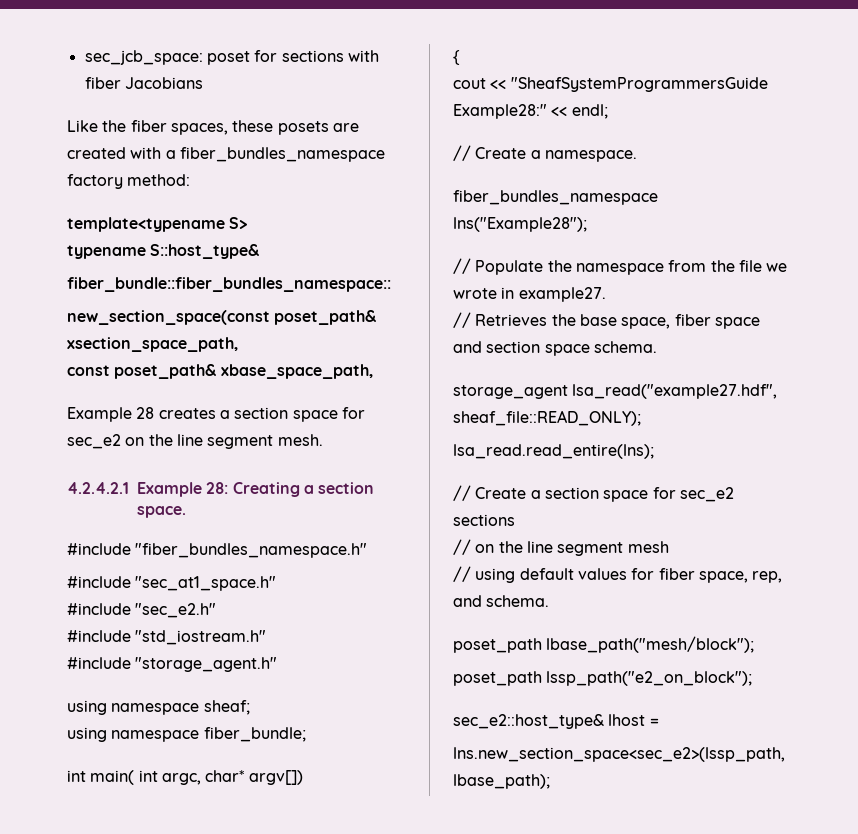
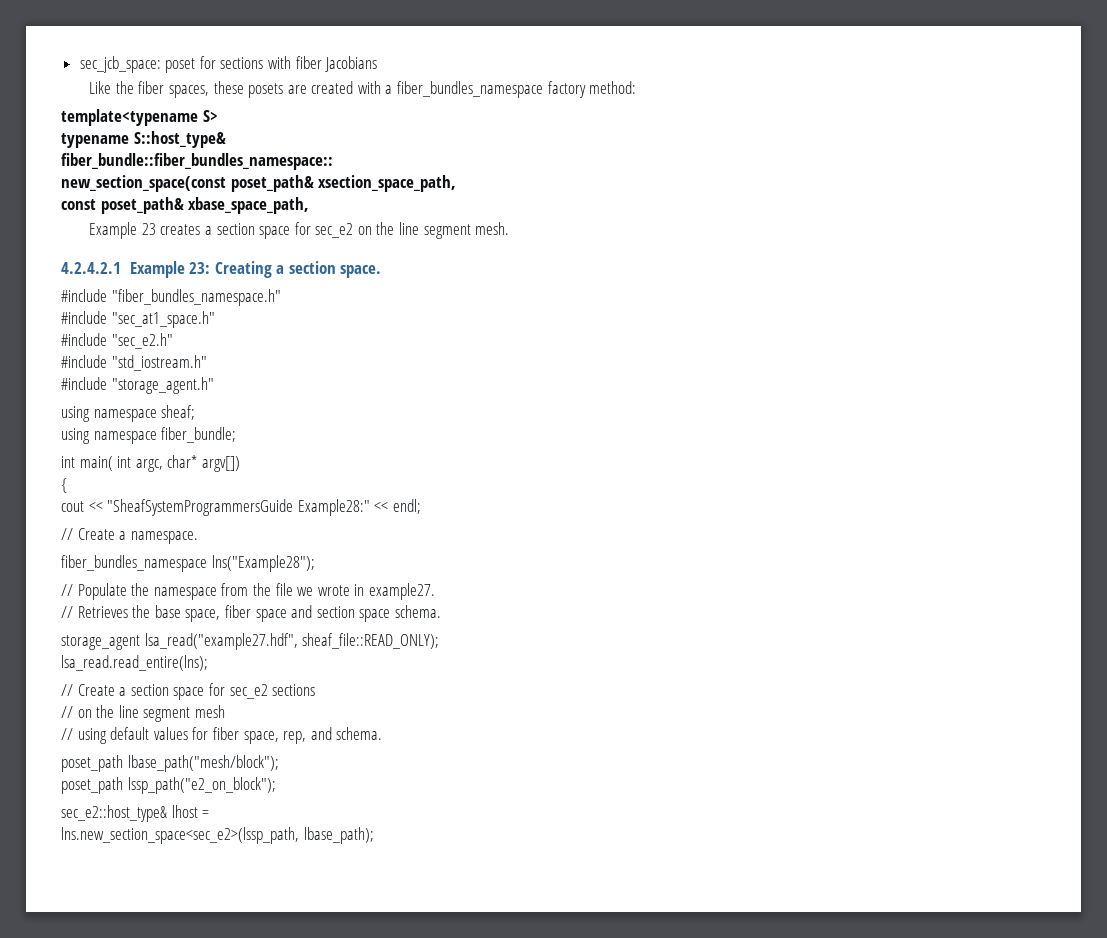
- Example 28 creates a section space for sec_e2 on the line segment mesh.
+ Example 23 creates a section space for sec_e2 on the line segment mesh.
- 4.2.4.2.1 Example 28: Creating a section space.
+ 4.2.4.2.1 Example 23: Creating a section space.

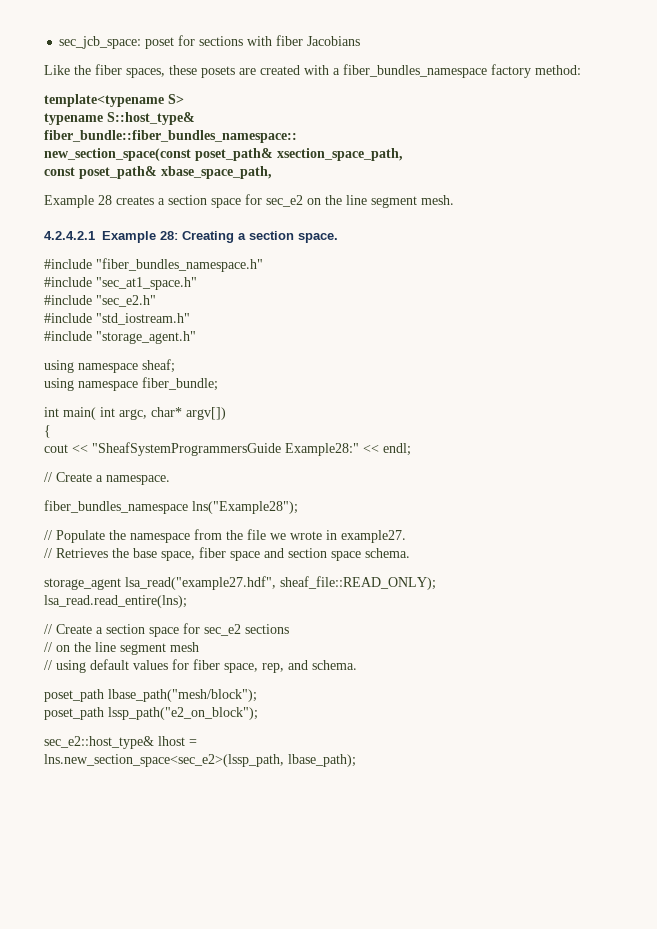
- Example 23 creates a section space for sec_e2 on the line segment mesh.
+ Example 28 creates a section space for sec_e2 on the line segment mesh.
- 4.2.4.2.1 Example 23: Creating a section space.
+ 4.2.4.2.1 Example 28: Creating a section space.

